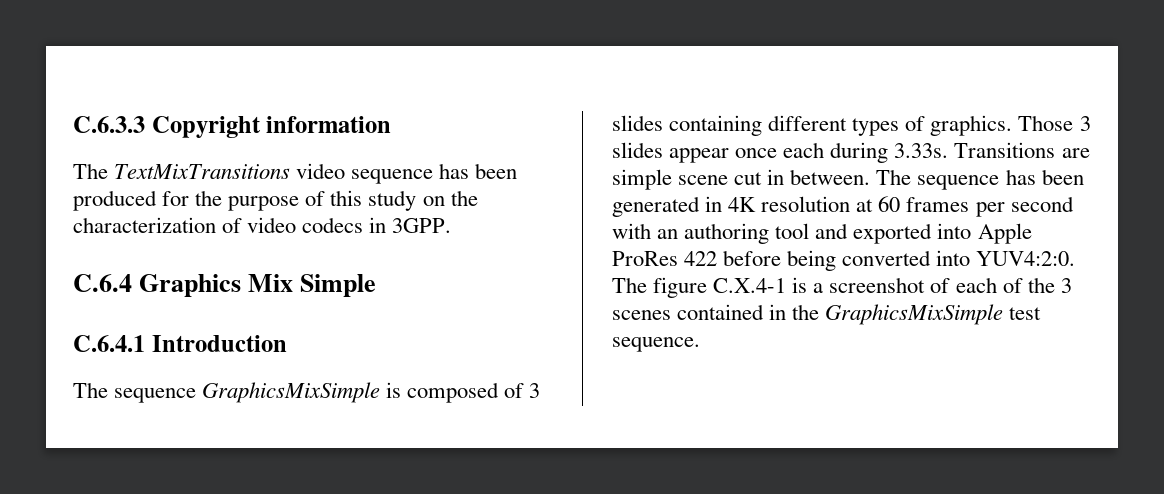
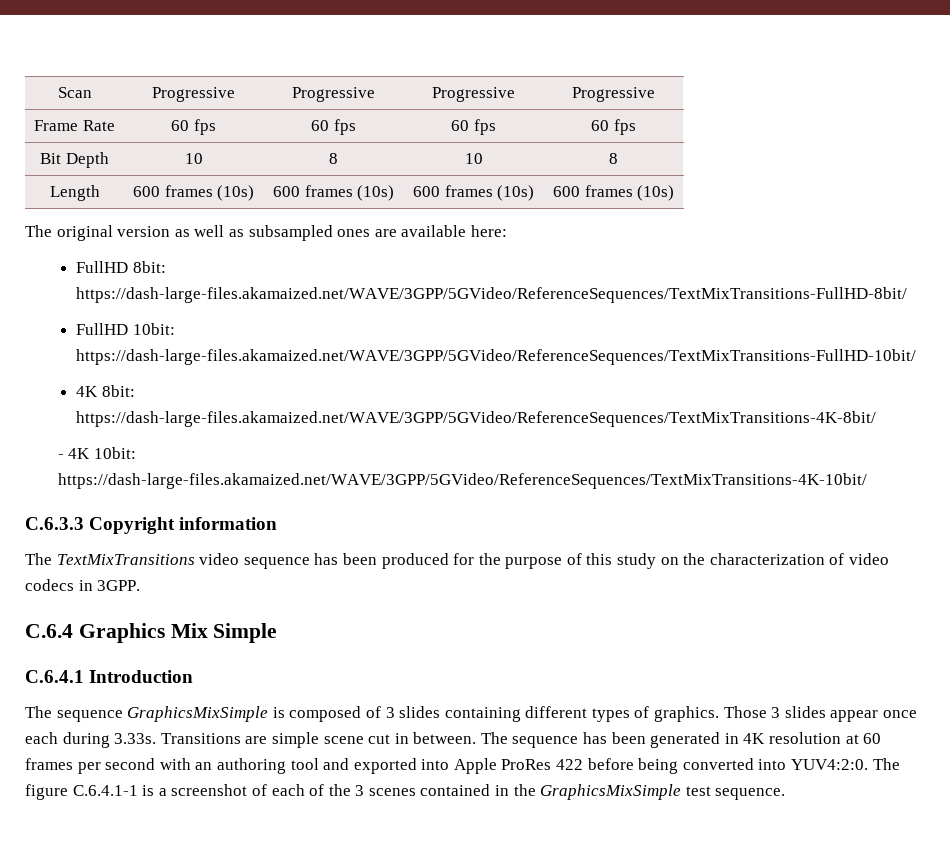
+ Scan | Progressive | Progressive | Progressive | Progressive
+ Frame Rate | 60 fps | 60 fps | 60 fps | 60 fps
+ Bit Depth | 10 | 8 | 10 | 8
+ Length | 600 frames (10s) | 600 frames (10s) | 600 frames (10s) | 600 frames (10s)
+ The original version as well as subsampled ones are available here:
+ FullHD 8bit: https://dash-large-files.akamaized.net/WAVE/3GPP/5GVideo/ReferenceSequences/TextMixTransitions-FullHD-8bit/
+ FullHD 10bit: https://dash-large-files.akamaized.net/WAVE/3GPP/5GVideo/ReferenceSequences/TextMixTransitions-FullHD-10bit/
+ 4K 8bit: https://dash-large-files.akamaized.net/WAVE/3GPP/5GVideo/ReferenceSequences/TextMixTransitions-4K-8bit/
+ - 4K 10bit: https://dash-large-files.akamaized.net/WAVE/3GPP/5GVideo/ReferenceSequences/TextMixTransitions-4K-10bit/
- The figure C.X.4-1 is a screenshot of each of the 3 scenes contained in the GraphicsMixSimple test sequence.
+ The figure C.6.4.1-1 is a screenshot of each of the 3 scenes contained in the GraphicsMixSimple test sequence.

